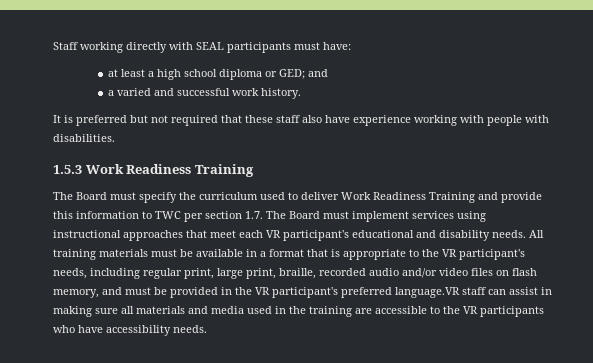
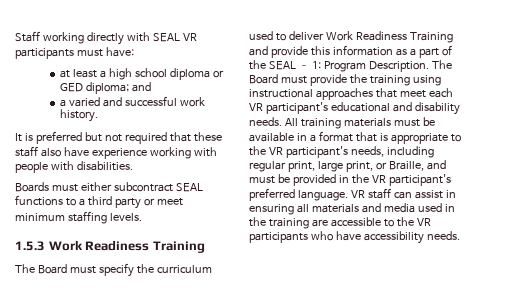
- Staff working directly with SEAL participants must have:
+ Staff working directly with SEAL VR participants must have:
- at least a high school diploma or GED; and
+ at least a high school diploma or GED diploma; and
+ Boards must either subcontract SEAL functions to a third party or meet minimum staffing levels.
- The Board must specify the curriculum used to deliver Work Readiness Training and provide this information to TWC per section 1.7. The Board must implement services using instructional approaches that meet each VR participant's educational and disability needs.
+ The Board must specify the curriculum used to deliver Work Readiness Training and provide this information as a part of the SEAL – 1: Program Description. The Board must provide the training using instructional approaches that meet each VR participant's educational and disability needs.
- All training materials must be available in a format that is appropriate to the VR participant's needs, including regular print, large print, braille, recorded audio and/or video files on flash memory, and must be provided in the VR participant's preferred language.VR staff can assist in making sure all materials and media used in the training are accessible to the VR participants who have accessibility needs.
+ All training materials must be available in a format that is appropriate to the VR participant's needs, including regular print, large print, or Braille, and must be provided in the VR participant's preferred language. VR staff can assist in ensuring all materials and media used in the training are accessible to the VR participants who have accessibility needs.

